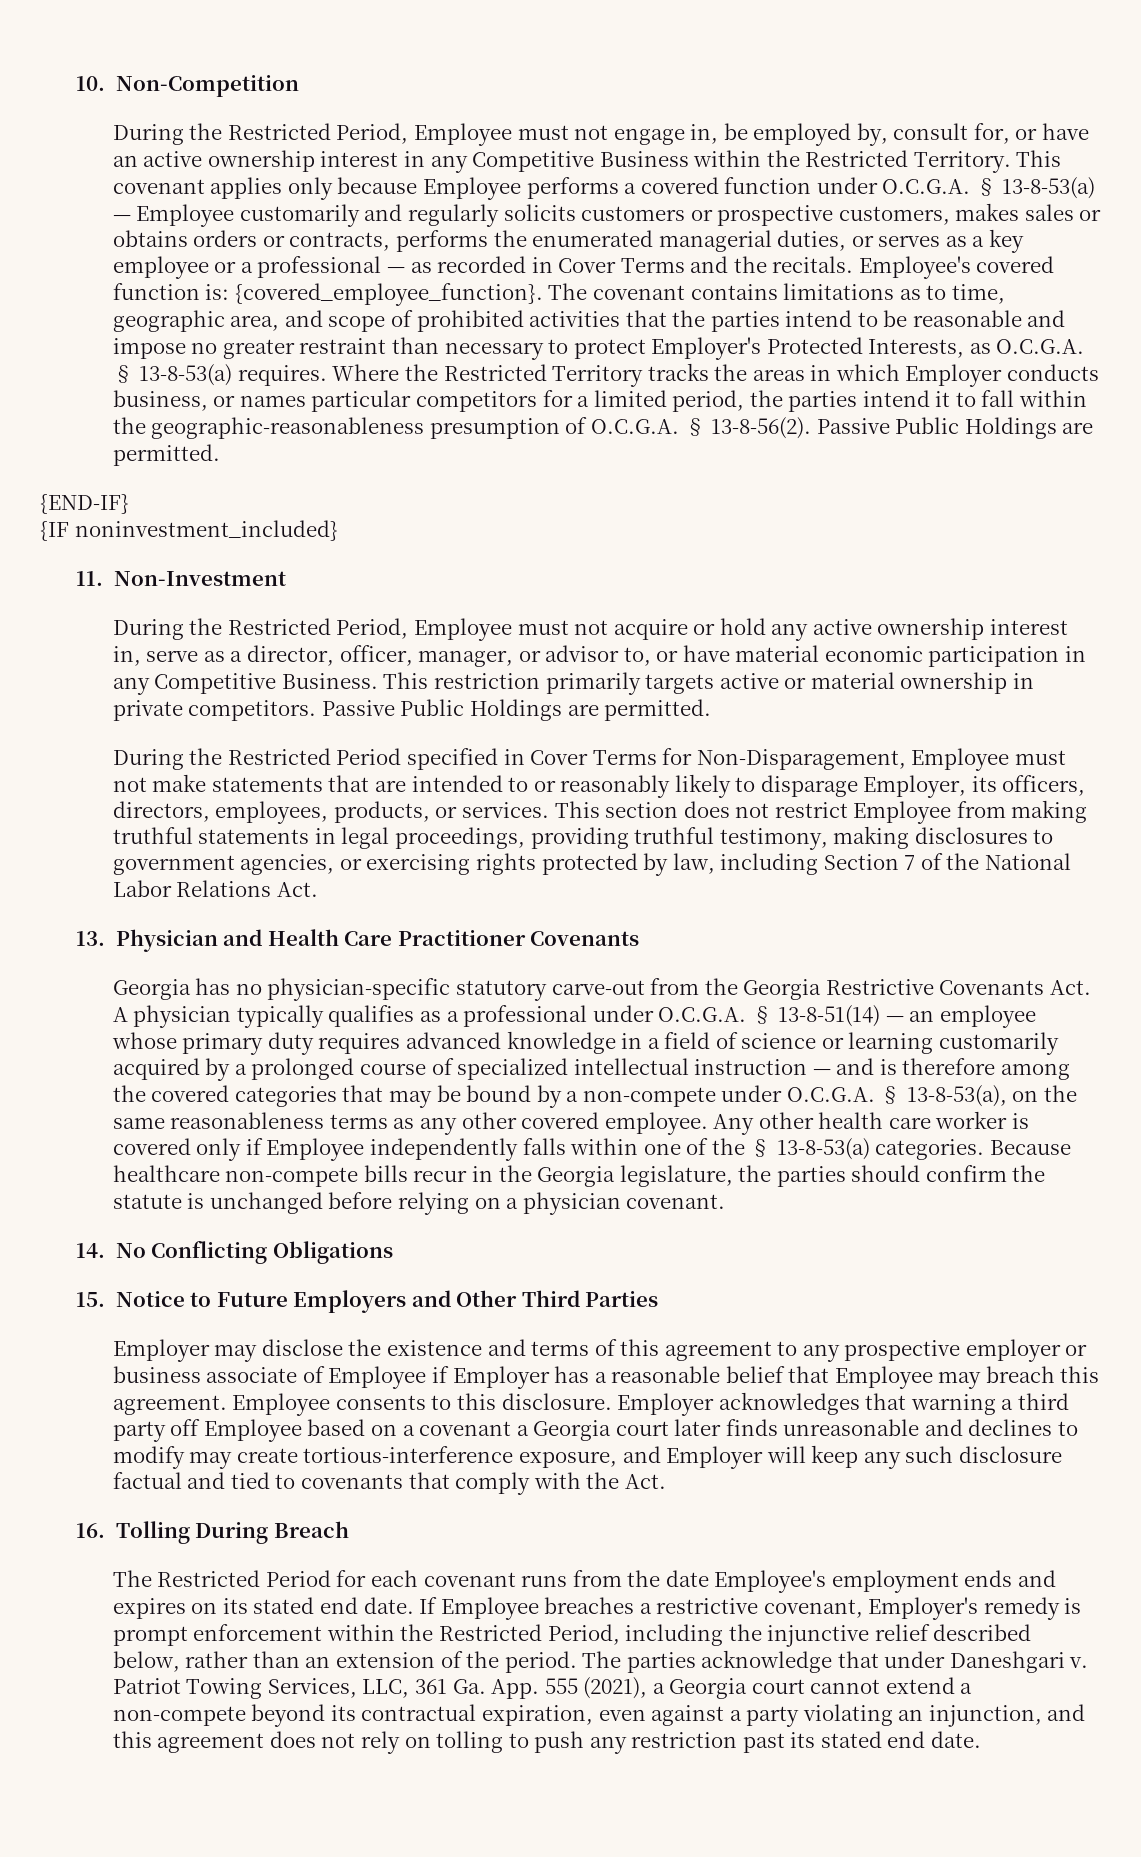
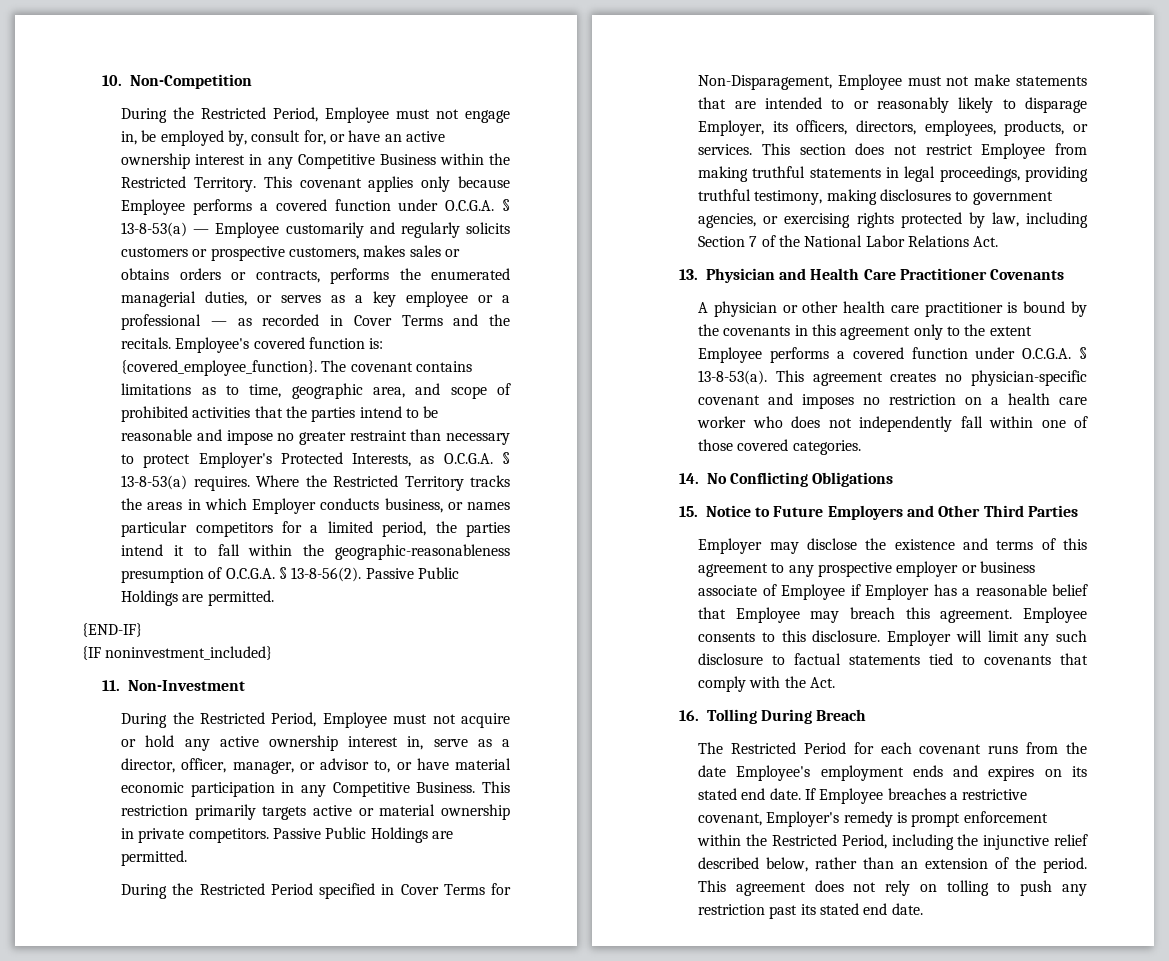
- Georgia has no physician-specific statutory carve-out from the Georgia Restrictive Covenants Act. A physician typically qualifies as a professional under O.C.G.A. § 13-8-51(14) — an employee whose primary duty requires advanced knowledge in a field of science or learning customarily acquired by a prolonged course of specialized intellectual instruction — and is therefore among the covered categories that may be bound by a non-compete under O.C.G.A. § 13-8-53(a), on the same reasonableness terms as any other covered employee. Any other health care worker is covered only if Employee independently falls within one of the § 13-8-53(a) categories. Because healthcare non-compete bills recur in the Georgia legislature, the parties should confirm the statute is unchanged before relying on a physician covenant.
+ A physician or other health care practitioner is bound by the covenants in this agreement only to the extent Employee performs a covered function under O.C.G.A. § 13-8-53(a). This agreement creates no physician-specific covenant and imposes no restriction on a health care worker who does not independently fall within one of those covered categories.
- Employer acknowledges that warning a third party off Employee based on a covenant a Georgia court later finds unreasonable and declines to modify may create tortious-interference exposure, and Employer will keep any such disclosure factual and tied to covenants that comply with the Act.
+ Employer will limit any such disclosure to factual statements tied to covenants that comply with the Act.
- The parties acknowledge that under Daneshgari v. Patriot Towing Services, LLC, 361 Ga. App. 555 (2021), a Georgia court cannot extend a non-compete beyond its contractual expiration, even against a party violating an injunction, and this agreement does not rely on tolling to push any restriction past its stated end date.
+ This agreement does not rely on tolling to push any restriction past its stated end date.

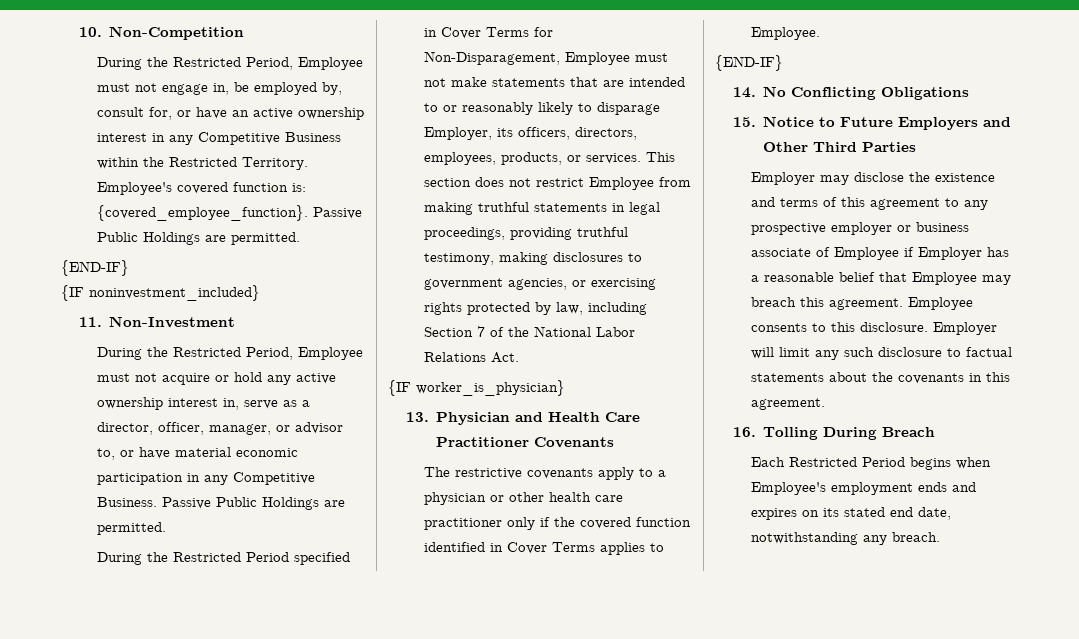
- This covenant applies only because Employee performs a covered function under O.C.G.A. § 13-8-53(a) — Employee customarily and regularly solicits customers or prospective customers, makes sales or obtains orders or contracts, performs the enumerated managerial duties, or serves as a key employee or a professional — as recorded in Cover Terms and the recitals.
- The covenant contains limitations as to time, geographic area, and scope of prohibited activities that the parties intend to be reasonable and impose no greater restraint than necessary to protect Employer's Protected Interests, as O.C.G.A. § 13-8-53(a) requires. Where the Restricted Territory tracks the areas in which Employer conducts business, or names particular competitors for a limited period, the parties intend it to fall within the geographic-reasonableness presumption of O.C.G.A. § 13-8-56(2).
- This restriction primarily targets active or material ownership in private competitors.
+ {IF worker_is_physician}
- A physician or other health care practitioner is bound by the covenants in this agreement only to the extent Employee performs a covered function under O.C.G.A. § 13-8-53(a). This agreement creates no physician-specific covenant and imposes no restriction on a health care worker who does not independently fall within one of those covered categories.
+ The restrictive covenants apply to a physician or other health care practitioner only if the covered function identified in Cover Terms applies to Employee.
+ {END-IF}
- Employer will limit any such disclosure to factual statements tied to covenants that comply with the Act.
+ Employer will limit any such disclosure to factual statements about the covenants in this agreement.
- The Restricted Period for each covenant runs from the date Employee's employment ends and expires on its stated end date. If Employee breaches a restrictive covenant, Employer's remedy is prompt enforcement within the Restricted Period, including the injunctive relief described below, rather than an extension of the period. This agreement does not rely on tolling to push any restriction past its stated end date.
+ Each Restricted Period begins when Employee's employment ends and expires on its stated end date, notwithstanding any breach.

